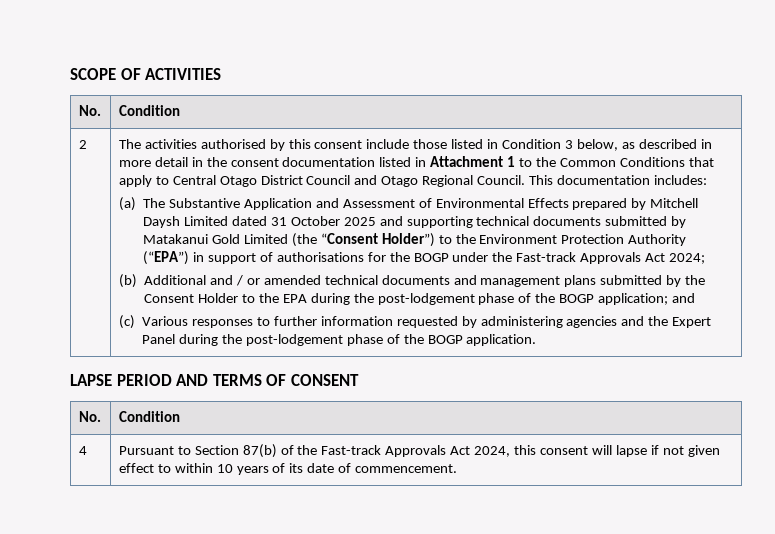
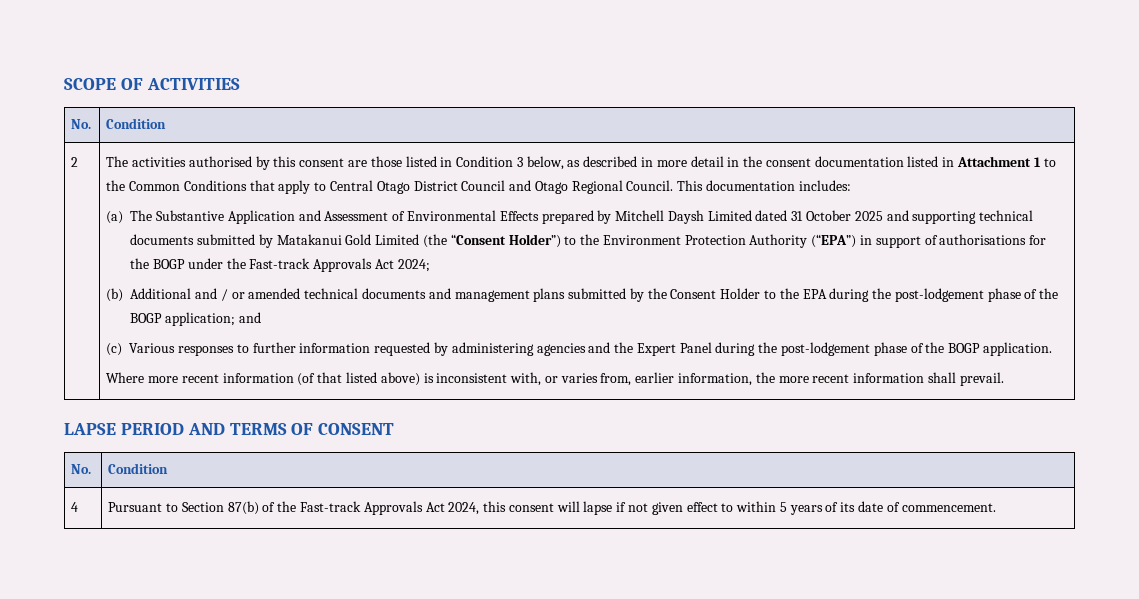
- The activities authorised by this consent include those listed in Condition 3 below, as described in more detail in the consent documentation listed in Attachment 1 to the Common Conditions that apply to Central Otago District Council and Otago Regional Council.
+ The activities authorised by this consent are those listed in Condition 3 below, as described in more detail in the consent documentation listed in Attachment 1 to the Common Conditions that apply to Central Otago District Council and Otago Regional Council.
+ Where more recent information (of that listed above) is inconsistent with, or varies from, earlier information, the more recent information shall prevail.
- 4 | Pursuant to Section 87(b) of the Fast-track Approvals Act 2024, this consent will lapse if not given effect to within 10 years of its date of commencement.
+ 4 | Pursuant to Section 87(b) of the Fast-track Approvals Act 2024, this consent will lapse if not given effect to within 5 years of its date of commencement.

